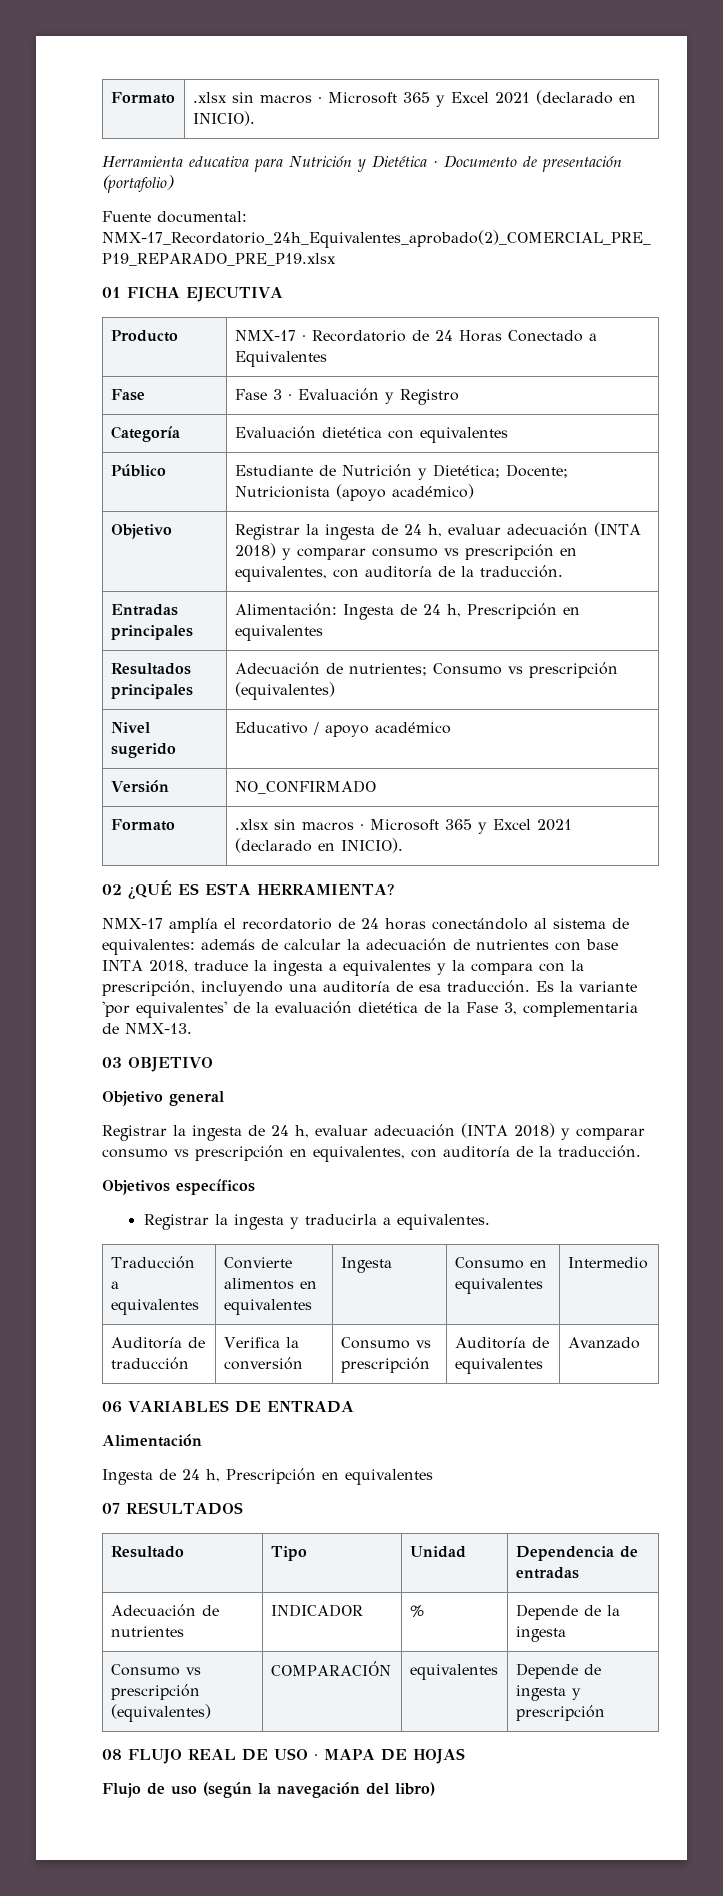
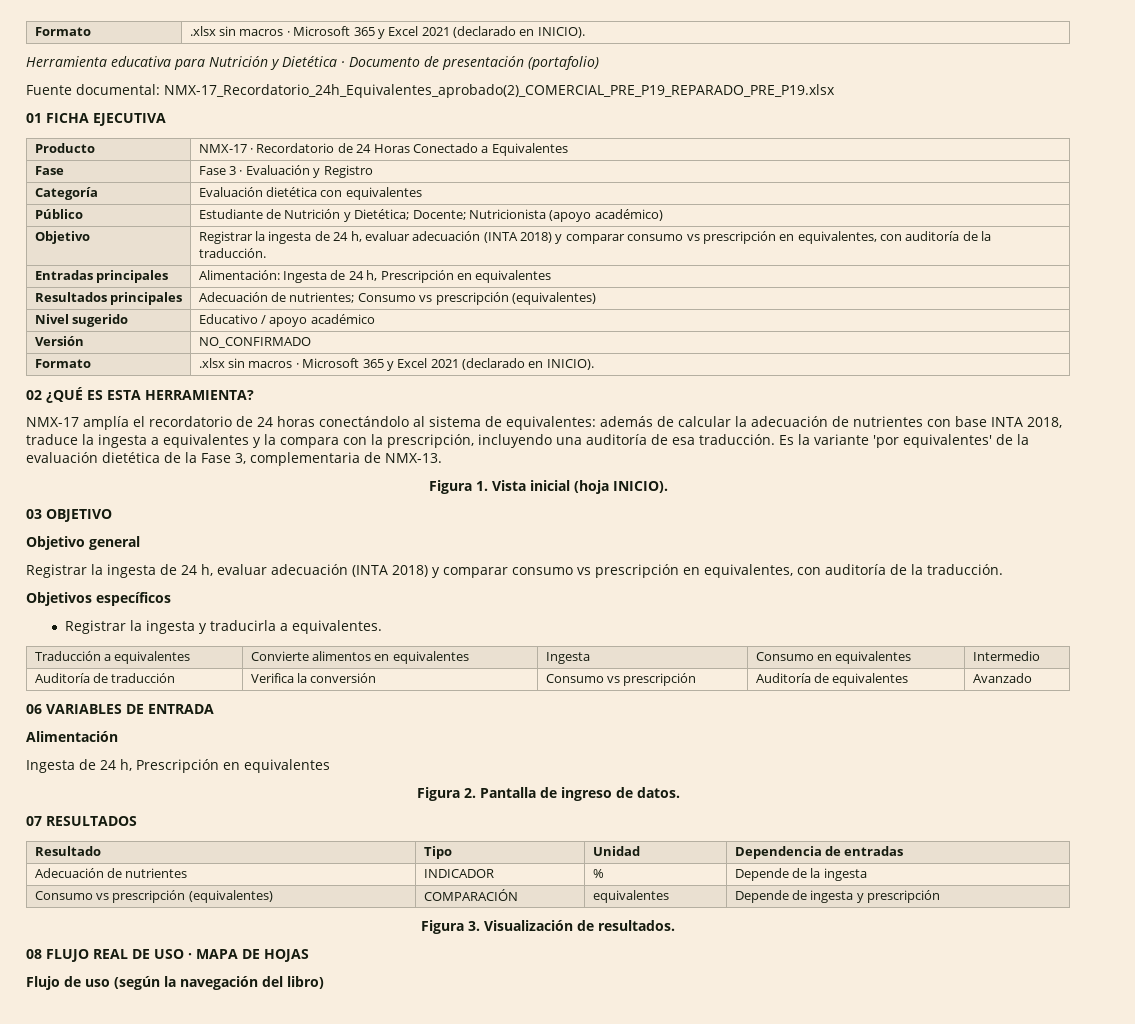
+ Figura 1. Vista inicial (hoja INICIO).
+ Figura 2. Pantalla de ingreso de datos.
+ Figura 3. Visualización de resultados.

